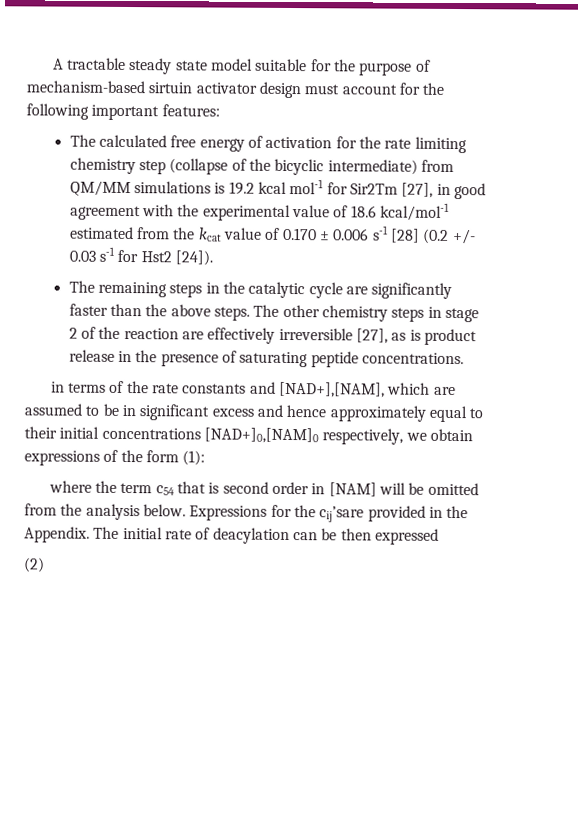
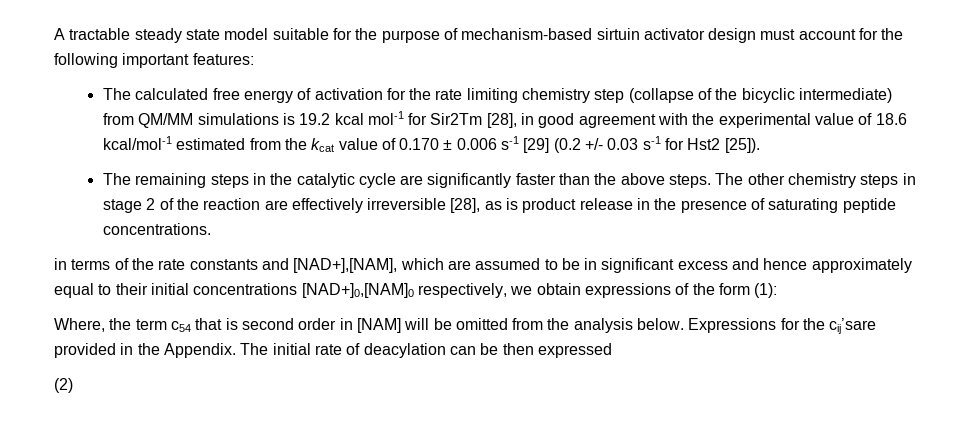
- The calculated free energy of activation for the rate limiting chemistry step (collapse of the bicyclic intermediate) from QM/MM simulations is 19.2 kcal mol-1 for Sir2Tm [27], in good agreement with the experimental value of 18.6 kcal/mol-1 estimated from the kcat value of 0.170 ± 0.006 s-1 [28] (0.2 +/- 0.03 s-1 for Hst2 [24]).
+ The calculated free energy of activation for the rate limiting chemistry step (collapse of the bicyclic intermediate) from QM/MM simulations is 19.2 kcal mol-1 for Sir2Tm [28], in good agreement with the experimental value of 18.6 kcal/mol-1 estimated from the kcat value of 0.170 ± 0.006 s-1 [29] (0.2 +/- 0.03 s-1 for Hst2 [25]).
- The other chemistry steps in stage 2 of the reaction are effectively irreversible [27], as is product release in the presence of saturating peptide concentrations.
+ The other chemistry steps in stage 2 of the reaction are effectively irreversible [28], as is product release in the presence of saturating peptide concentrations.
- where the term c54 that is second order in [NAM] will be omitted from the analysis below.
+ Where, the term c54 that is second order in [NAM] will be omitted from the analysis below.

